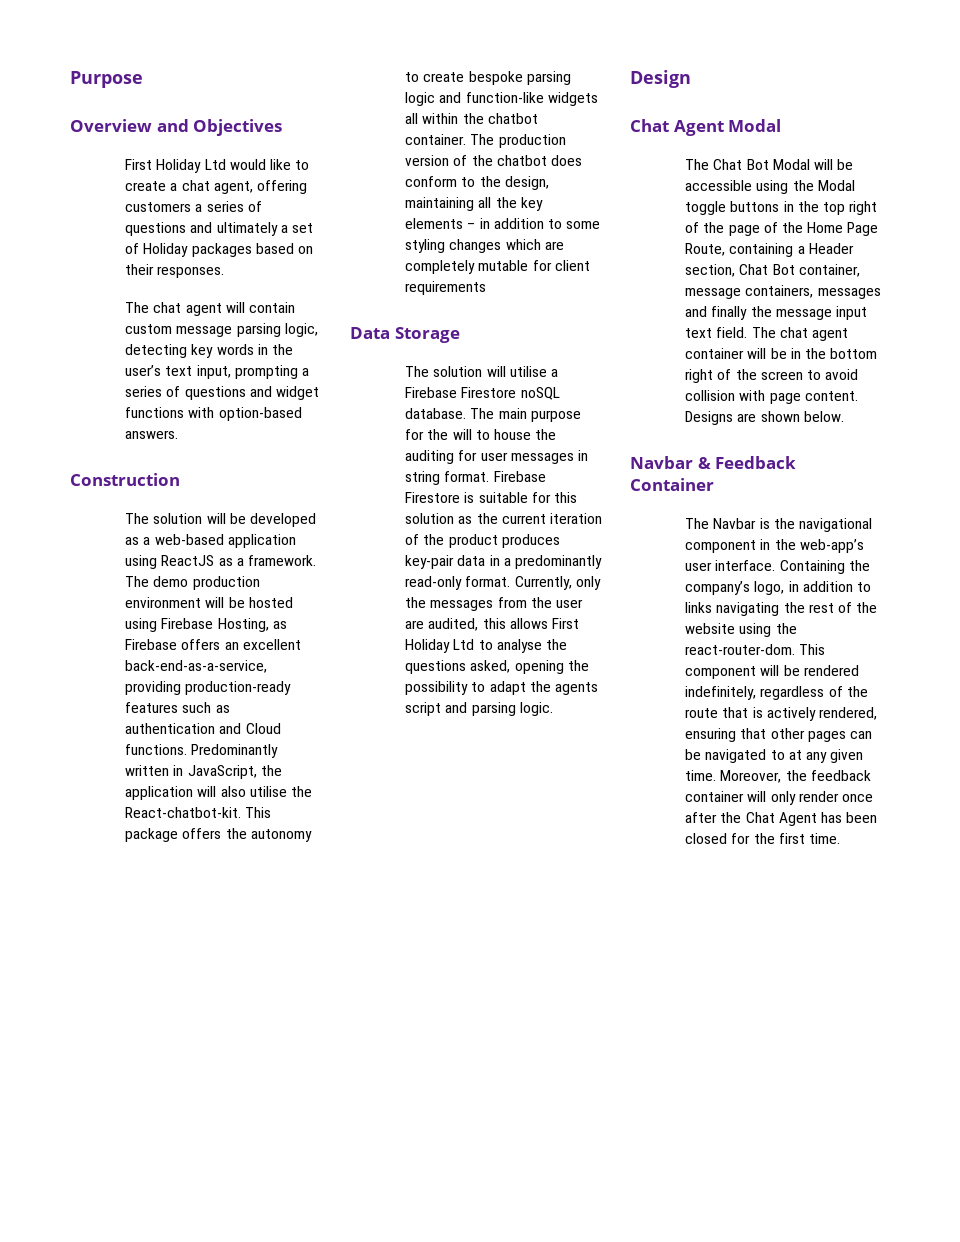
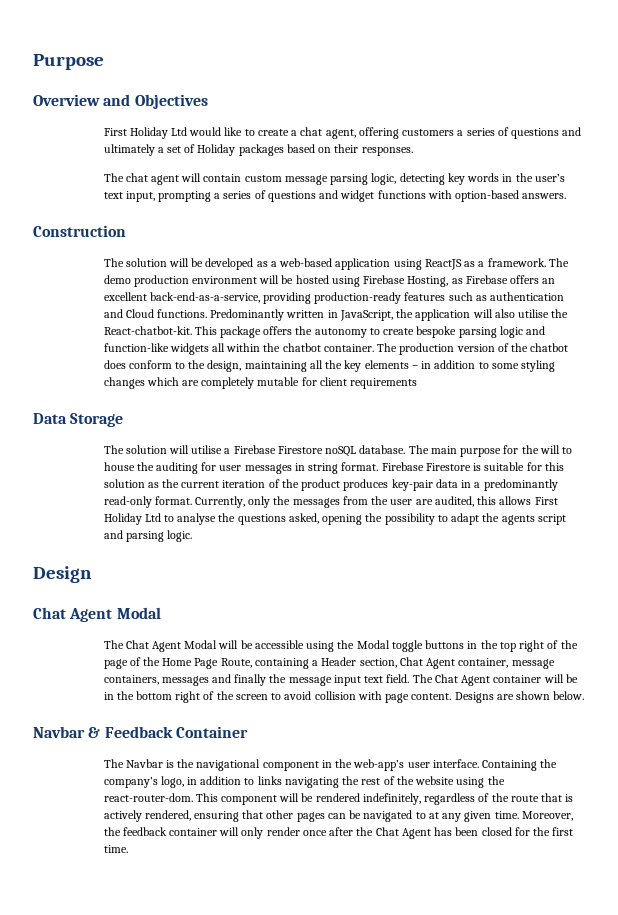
- The Chat Bot Modal will be accessible using the Modal toggle buttons in the top right of the page of the Home Page Route, containing a Header section, Chat Bot container, message containers, messages and finally the message input text field.
+ The Chat Agent Modal will be accessible using the Modal toggle buttons in the top right of the page of the Home Page Route, containing a Header section, Chat Agent container, message containers, messages and finally the message input text field.
- The chat agent container will be in the bottom right of the screen to avoid collision with page content.
+ The Chat Agent container will be in the bottom right of the screen to avoid collision with page content.

